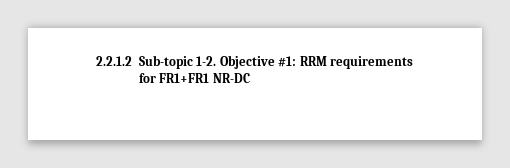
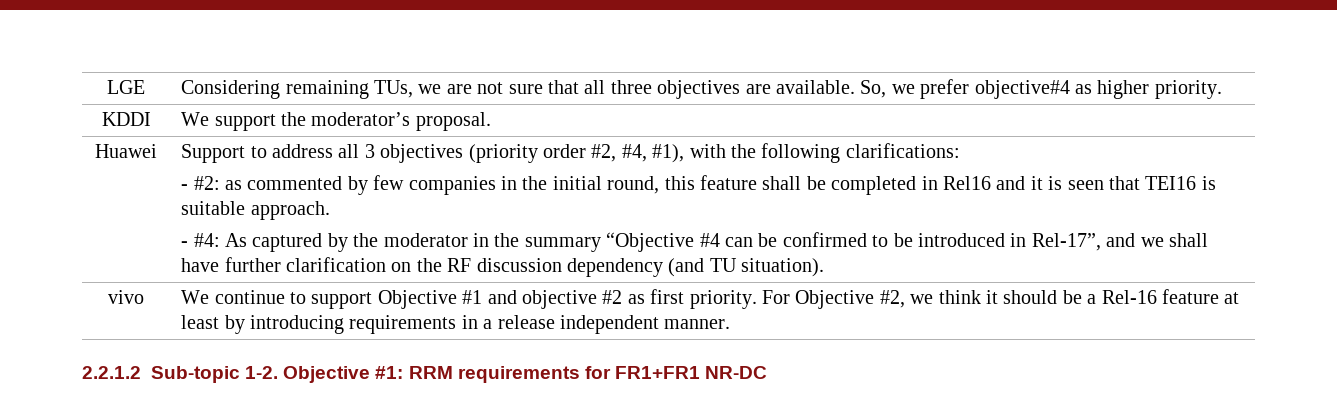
+ LGE | Considering remaining TUs, we are not sure that all three objectives are available. So, we prefer objective#4 as higher priority.
+ KDDI | We support the moderator’s proposal.
+ Huawei | Support to address all 3 objectives (priority order #2, #4, #1), with the following clarifications:
+ - #2: as commented by few companies in the initial round, this feature shall be completed in Rel16 and it is seen that TEI16 is suitable approach.
+ - #4: As captured by the moderator in the summary “Objective #4 can be confirmed to be introduced in Rel-17”, and we shall have further clarification on the RF discussion dependency (and TU situation).
+ vivo | We continue to support Objective #1 and objective #2 as first priority. For Objective #2, we think it should be a Rel-16 feature at least by introducing requirements in a release independent manner.

